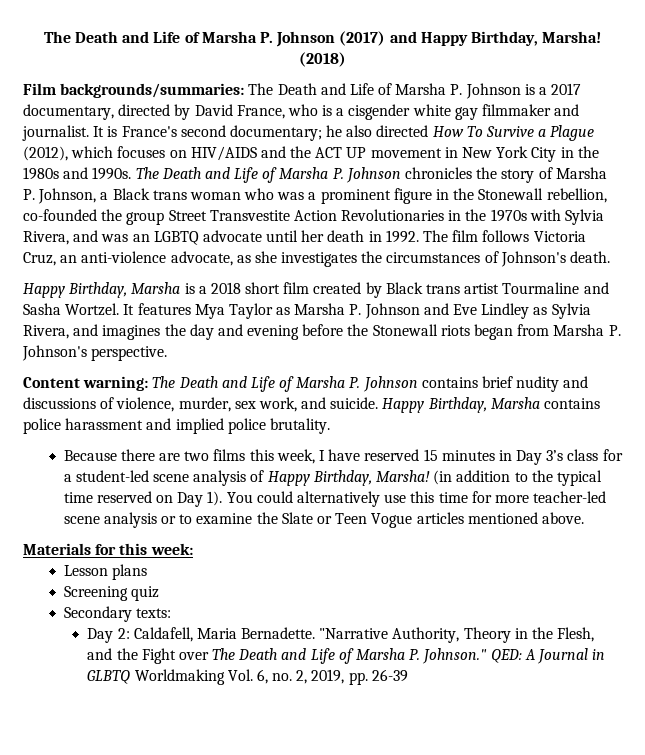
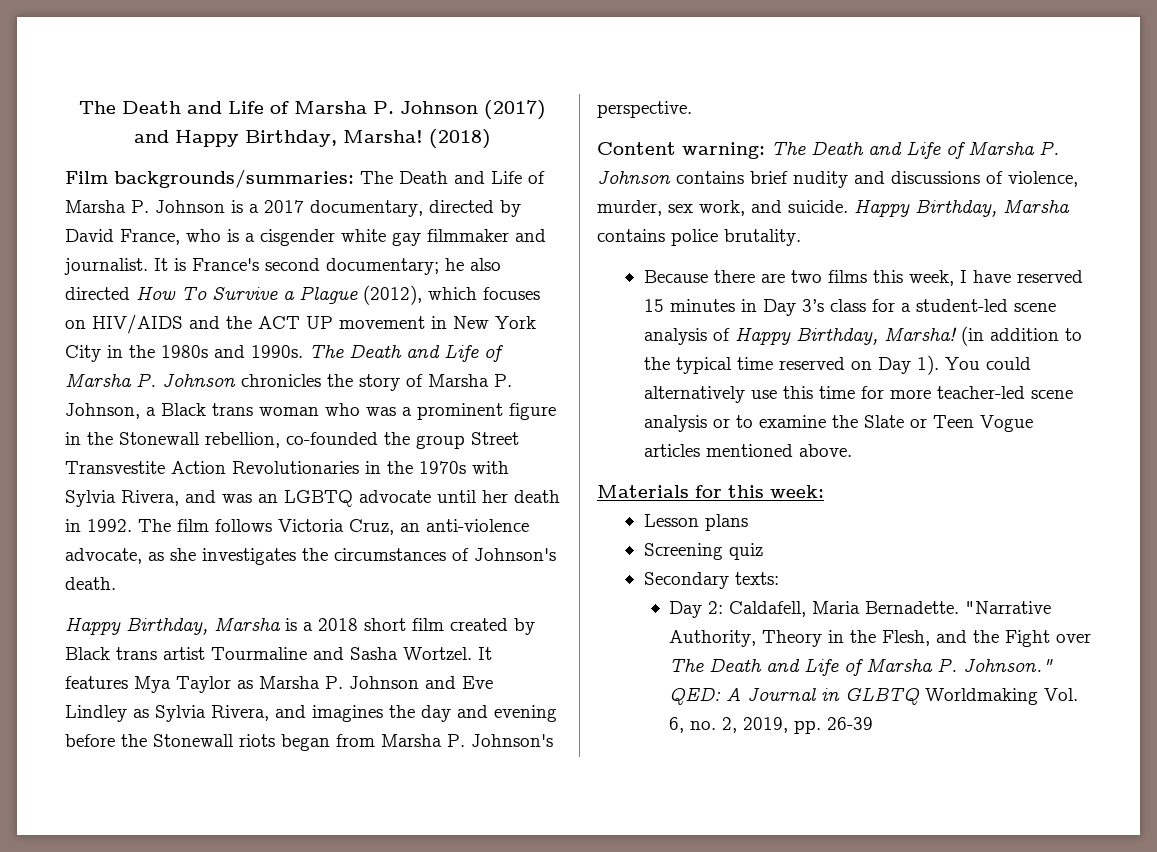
- Happy Birthday, Marsha contains police harassment and implied police brutality.
+ Happy Birthday, Marsha contains police brutality.

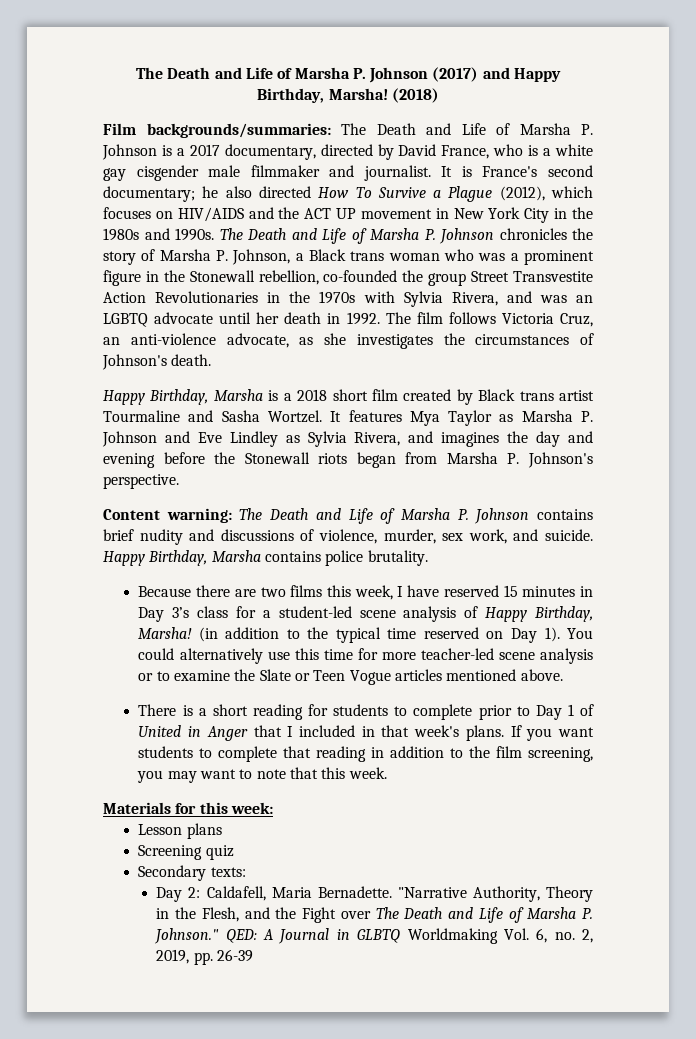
- Film backgrounds/summaries: The Death and Life of Marsha P. Johnson is a 2017 documentary, directed by David France, who is a cisgender white gay filmmaker and journalist.
+ Film backgrounds/summaries: The Death and Life of Marsha P. Johnson is a 2017 documentary, directed by David France, who is a white gay cisgender male filmmaker and journalist.
+ There is a short reading for students to complete prior to Day 1 of United in Anger that I included in that week's plans. If you want students to complete that reading in addition to the film screening, you may want to note that this week.

